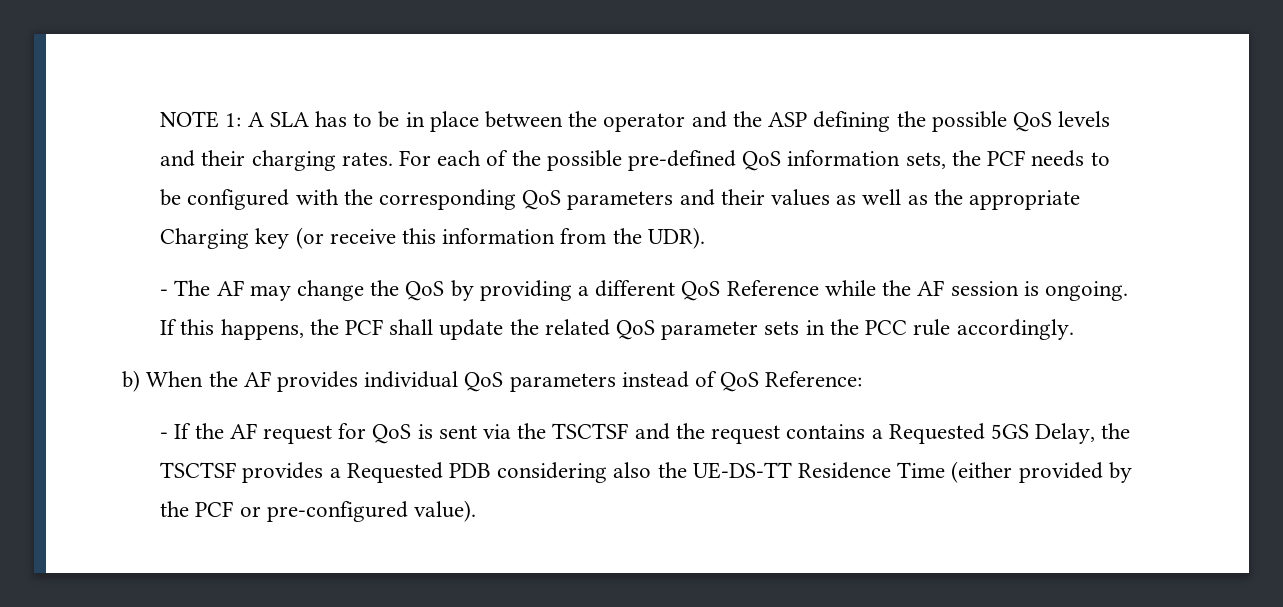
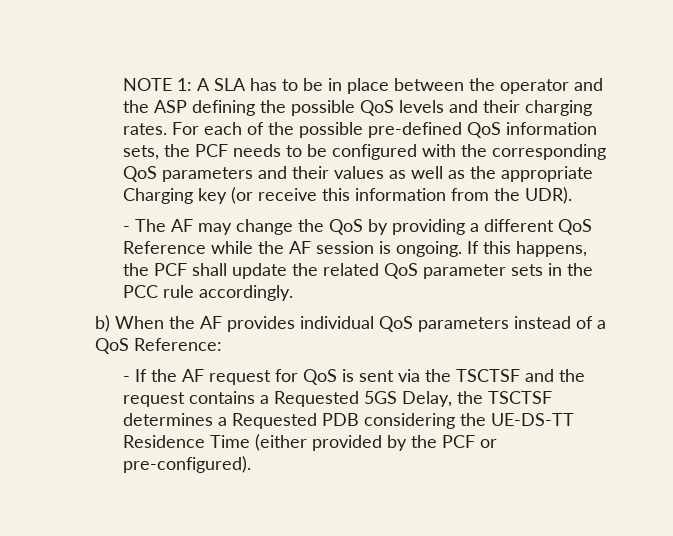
- b) When the AF provides individual QoS parameters instead of QoS Reference:
+ b) When the AF provides individual QoS parameters instead of a QoS Reference:
- - If the AF request for QoS is sent via the TSCTSF and the request contains a Requested 5GS Delay, the TSCTSF provides a Requested PDB considering also the UE-DS-TT Residence Time (either provided by the PCF or pre-configured value).
+ - If the AF request for QoS is sent via the TSCTSF and the request contains a Requested 5GS Delay, the TSCTSF determines a Requested PDB considering the UE-DS-TT Residence Time (either provided by the PCF or pre-configured).

